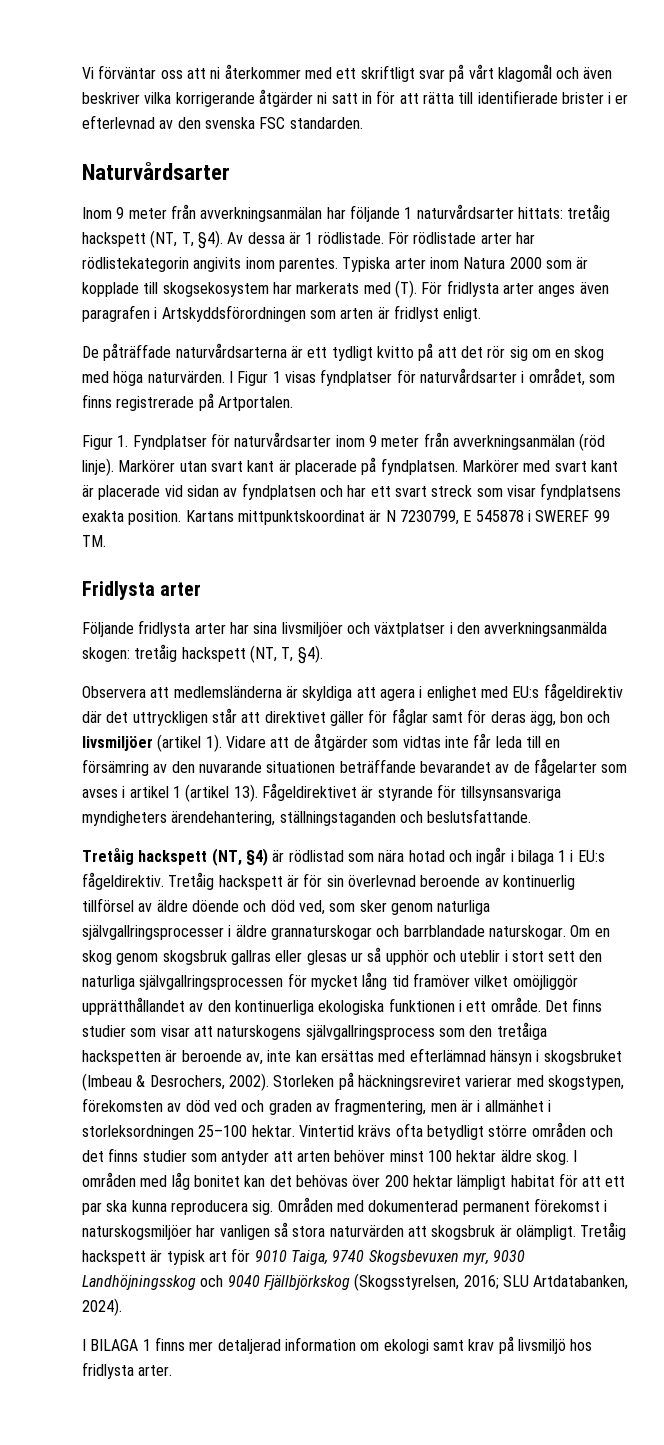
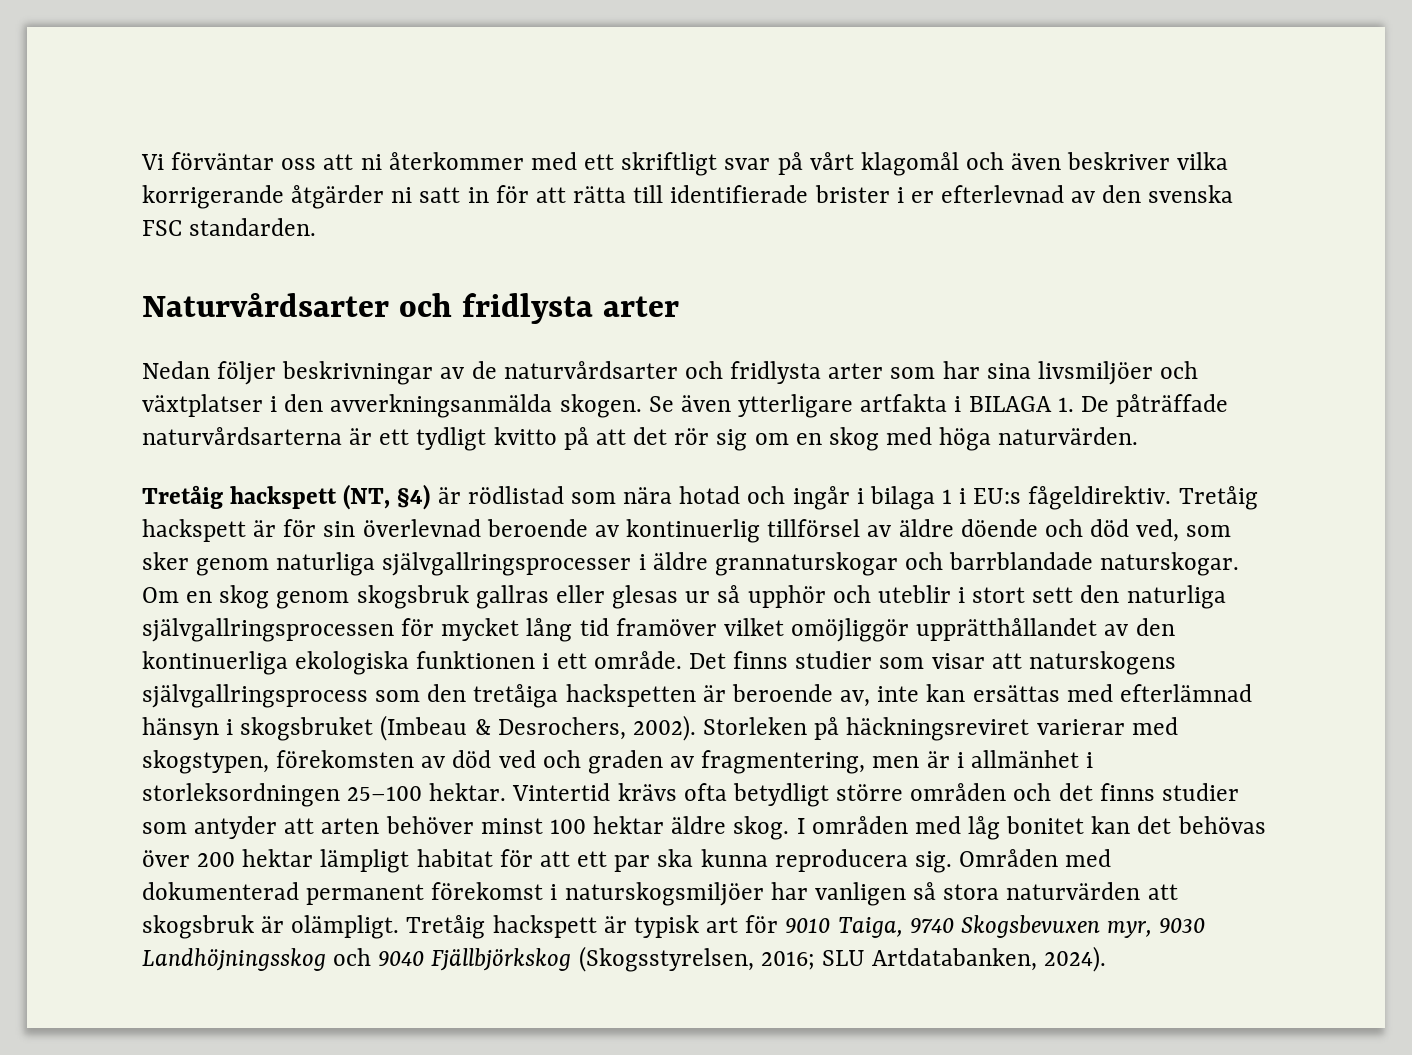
- Naturvårdsarter
- Inom 9 meter från avverkningsanmälan har följande 1 naturvårdsarter hittats: tretåig hackspett (NT, T, §4). Av dessa är 1 rödlistade. För rödlistade arter har rödlistekategorin angivits inom parentes. Typiska arter inom Natura 2000 som är kopplade till skogsekosystem har markerats med (T). För fridlysta arter anges även paragrafen i Artskyddsförordningen som arten är fridlyst enligt.
- De påträffade naturvårdsarterna är ett tydligt kvitto på att det rör sig om en skog med höga naturvärden. I Figur 1 visas fyndplatser för naturvårdsarter i området, som finns registrerade på Artportalen.
- Figur 1. Fyndplatser för naturvårdsarter inom 9 meter från avverkningsanmälan (röd linje). Markörer utan svart kant är placerade på fyndplatsen. Markörer med svart kant är placerade vid sidan av fyndplatsen och har ett svart streck som visar fyndplatsens exakta position. Kartans mittpunktskoordinat är N 7230799, E 545878 i SWEREF 99 TM.
- Fridlysta arter
- Följande fridlysta arter har sina livsmiljöer och växtplatser i den avverkningsanmälda skogen: tretåig hackspett (NT, T, §4).
- Observera att medlemsländerna är skyldiga att agera i enlighet med EU:s fågeldirektiv där det uttryckligen står att direktivet gäller för fåglar samt för deras ägg, bon och livsmiljöer (artikel 1). Vidare att de åtgärder som vidtas inte får leda till en försämring av den nuvarande situationen beträffande bevarandet av de fågelarter som avses i artikel 1 (artikel 13). Fågeldirektivet är styrande för tillsynsansvariga myndigheters ärendehantering, ställningstaganden och beslutsfattande.
+ Naturvårdsarter och fridlysta arter
+ Nedan följer beskrivningar av de naturvårdsarter och fridlysta arter som har sina livsmiljöer och växtplatser i den avverkningsanmälda skogen. Se även ytterligare artfakta i BILAGA 1. De påträffade naturvårdsarterna är ett tydligt kvitto på att det rör sig om en skog med höga naturvärden.
- I BILAGA 1 finns mer detaljerad information om ekologi samt krav på livsmiljö hos fridlysta arter.

